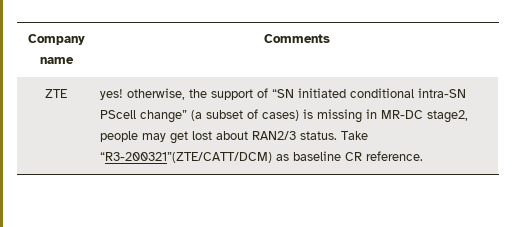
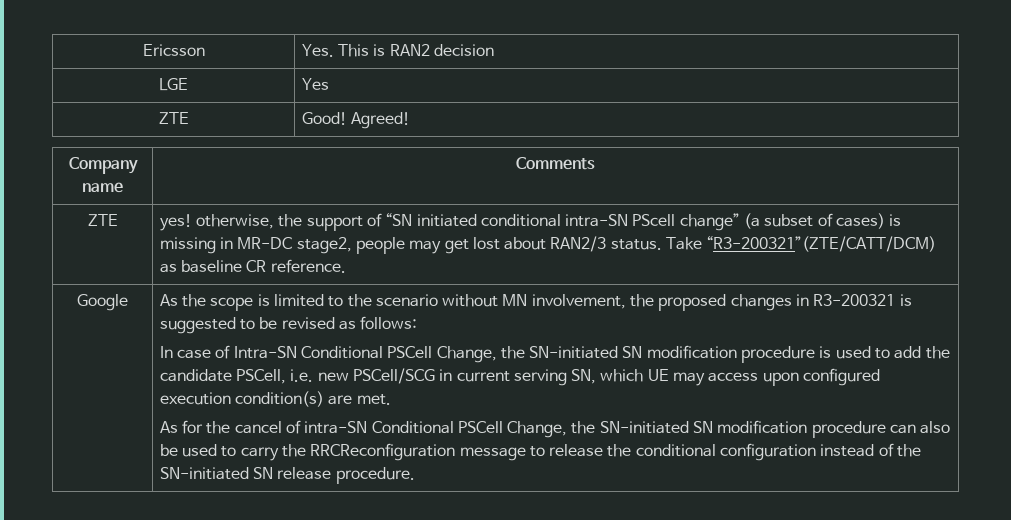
+ Ericsson | Yes. This is RAN2 decision
+ LGE | Yes
+ ZTE | Good! Agreed!
+ Google | As the scope is limited to the scenario without MN involvement, the proposed changes in R3-200321 is suggested to be revised as follows:
+ In case of Intra-SN Conditional PSCell Change, the SN-initiated SN modification procedure is used to add the candidate PSCell, i.e. new PSCell/SCG in current serving SN, which UE may access upon configured execution condition(s) are met.
+ As for the cancel of intra-SN Conditional PSCell Change, the SN-initiated SN modification procedure can also be used to carry the RRCReconfiguration message to release the conditional configuration instead of the SN-initiated SN release procedure.

